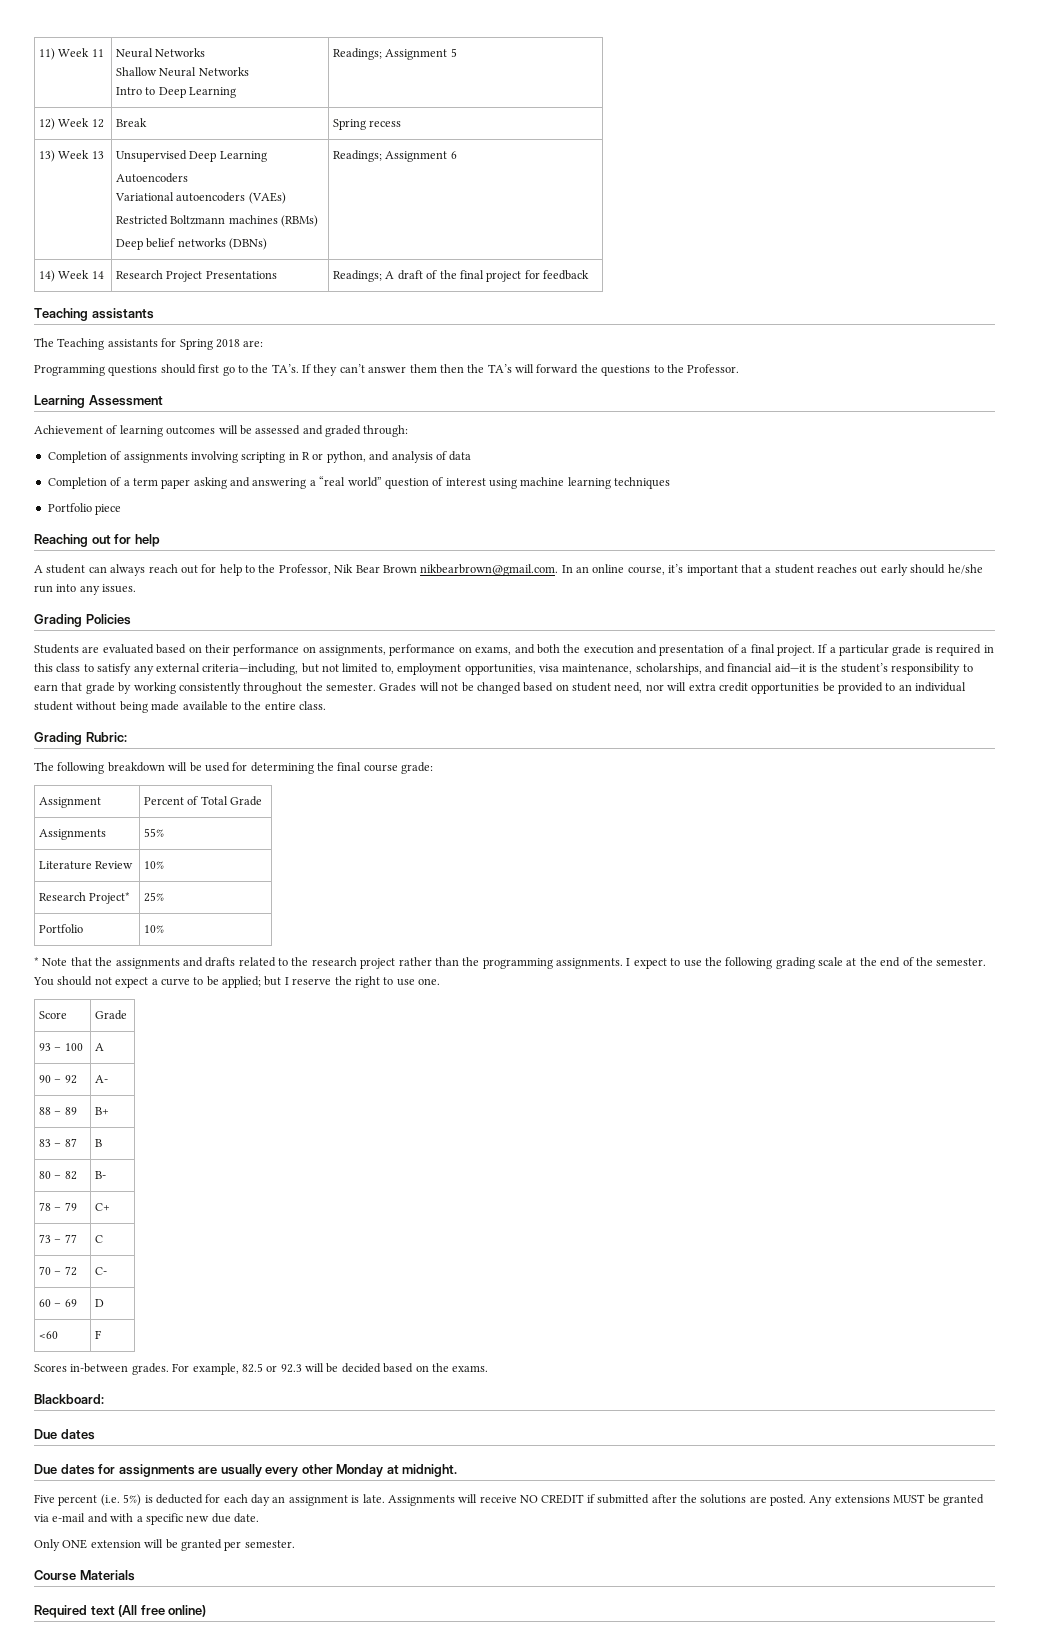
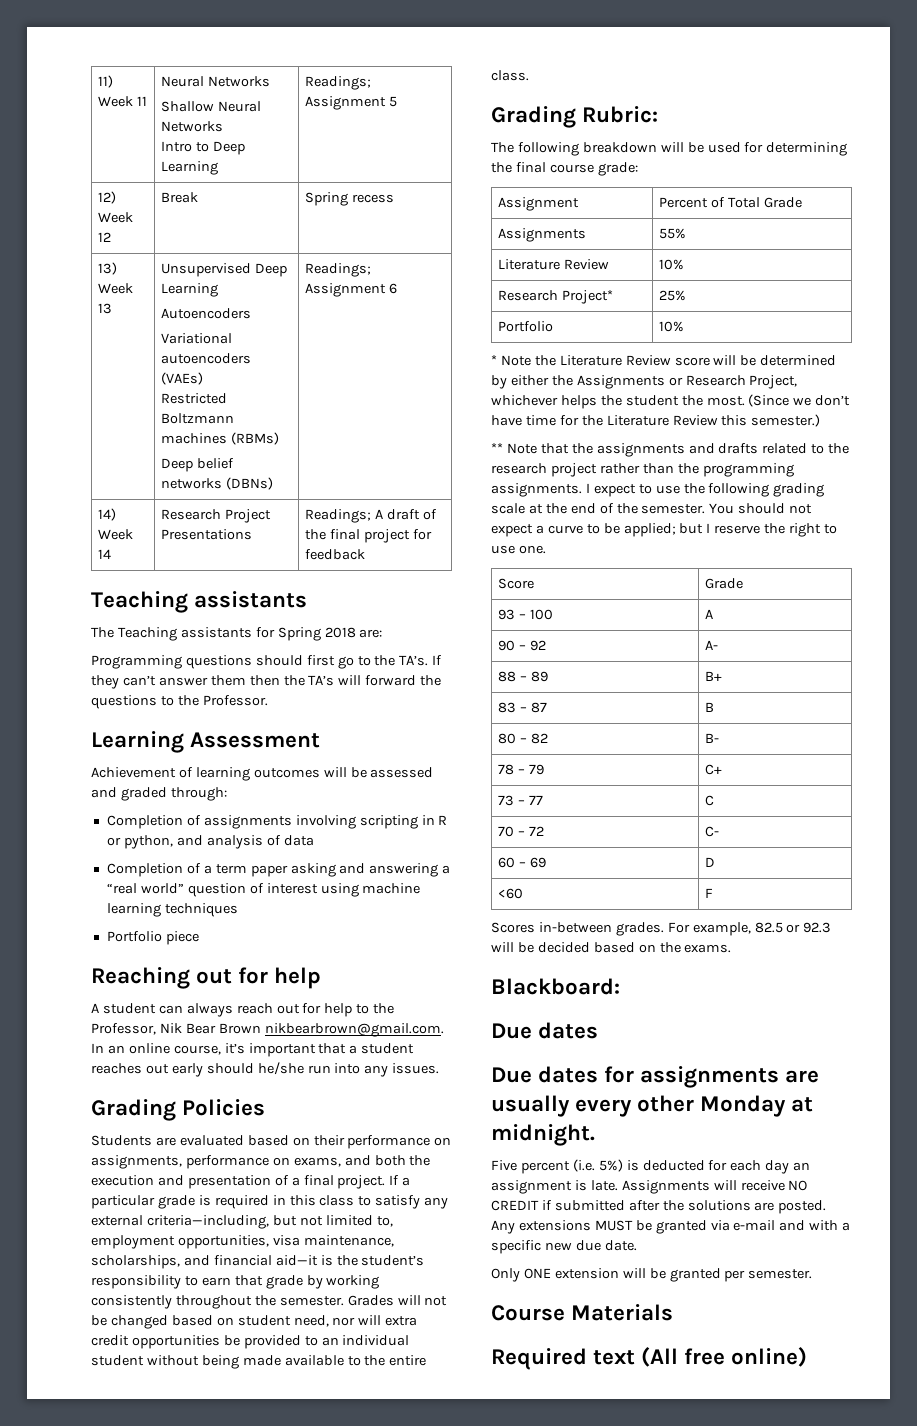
- * Note that the assignments and drafts related to the research project rather than the programming assignments.
+ * Note the Literature Review score will be determined by either the Assignments or Research Project, whichever helps the student the most. (Since we don’t have time for the Literature Review this semester.)
+ ** Note that the assignments and drafts related to the research project rather than the programming assignments.

